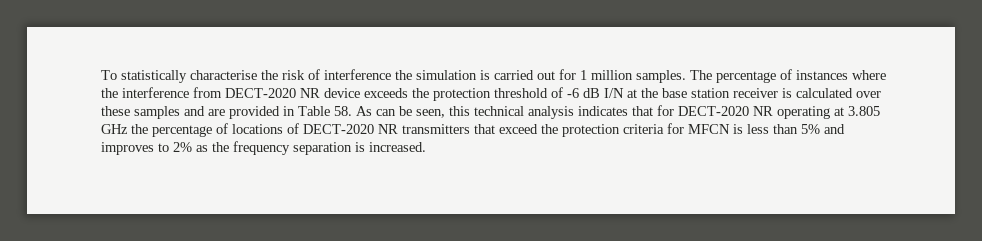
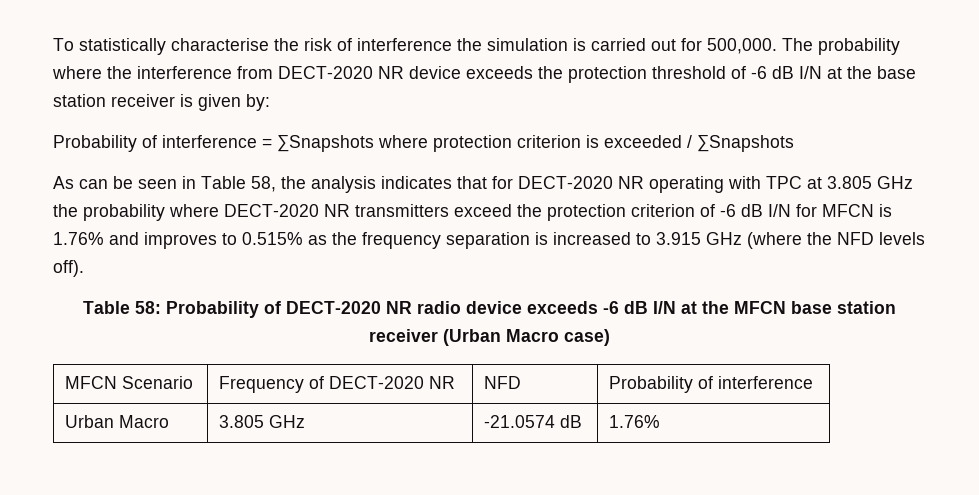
- To statistically characterise the risk of interference the simulation is carried out for 1 million samples. The percentage of instances where the interference from DECT-2020 NR device exceeds the protection threshold of -6 dB I/N at the base station receiver is calculated over these samples and are provided in Table 58. As can be seen, this technical analysis indicates that for DECT-2020 NR operating at 3.805 GHz the percentage of locations of DECT-2020 NR transmitters that exceed the protection criteria for MFCN is less than 5% and improves to 2% as the frequency separation is increased.
+ To statistically characterise the risk of interference the simulation is carried out for 500,000. The probability where the interference from DECT-2020 NR device exceeds the protection threshold of -6 dB I/N at the base station receiver is given by:
+ Probability of interference = ∑Snapshots where protection criterion is exceeded / ∑Snapshots
+ As can be seen in Table 58, the analysis indicates that for DECT-2020 NR operating with TPC at 3.805 GHz the probability where DECT-2020 NR transmitters exceed the protection criterion of -6 dB I/N for MFCN is 1.76% and improves to 0.515% as the frequency separation is increased to 3.915 GHz (where the NFD levels off).
+ Table 58: Probability of DECT-2020 NR radio device exceeds -6 dB I/N at the MFCN base station receiver (Urban Macro case)
+ MFCN Scenario | Frequency of DECT-2020 NR | NFD | Probability of interference
+ Urban Macro | 3.805 GHz | -21.0574 dB | 1.76%

